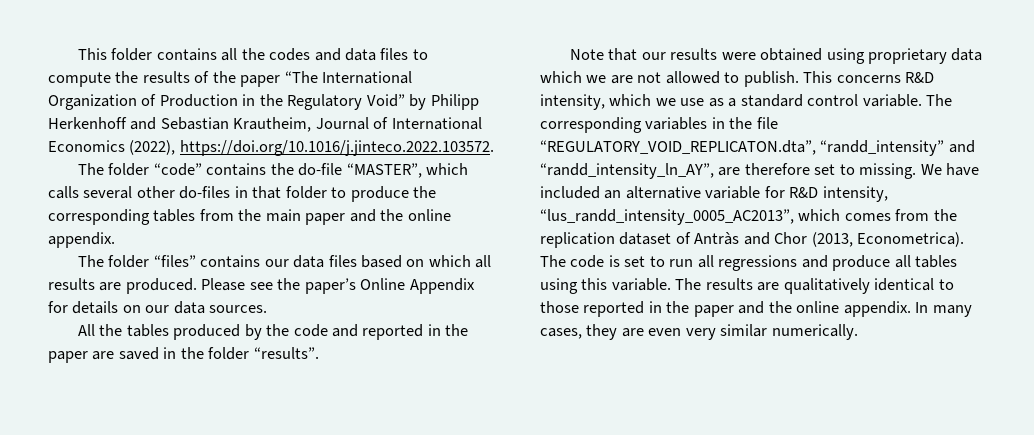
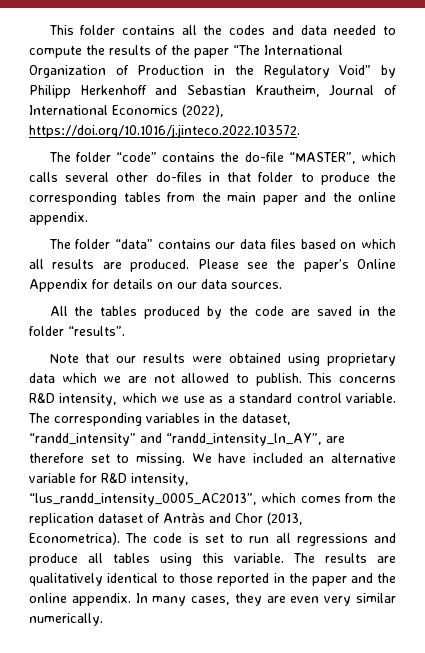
- This folder contains all the codes and data files to compute the results of the paper “The International Organization of Production in the Regulatory Void” by Philipp Herkenhoff and Sebastian Krautheim, Journal of International Economics (2022), https://doi.org/10.1016/j.jinteco.2022.103572.
+ This folder contains all the codes and data needed to compute the results of the paper “The International Organization of Production in the Regulatory Void” by Philipp Herkenhoff and Sebastian Krautheim, Journal of International Economics (2022), https://doi.org/10.1016/j.jinteco.2022.103572.
- The folder “files” contains our data files based on which all results are produced.
+ The folder “data” contains our data files based on which all results are produced.
- All the tables produced by the code and reported in the paper are saved in the folder “results”.
+ All the tables produced by the code are saved in the folder “results”.
- The corresponding variables in the file “REGULATORY_VOID_REPLICATON.dta”, “randd_intensity” and “randd_intensity_ln_AY”, are therefore set to missing.
+ The corresponding variables in the dataset, “randd_intensity” and “randd_intensity_ln_AY”, are therefore set to missing.

